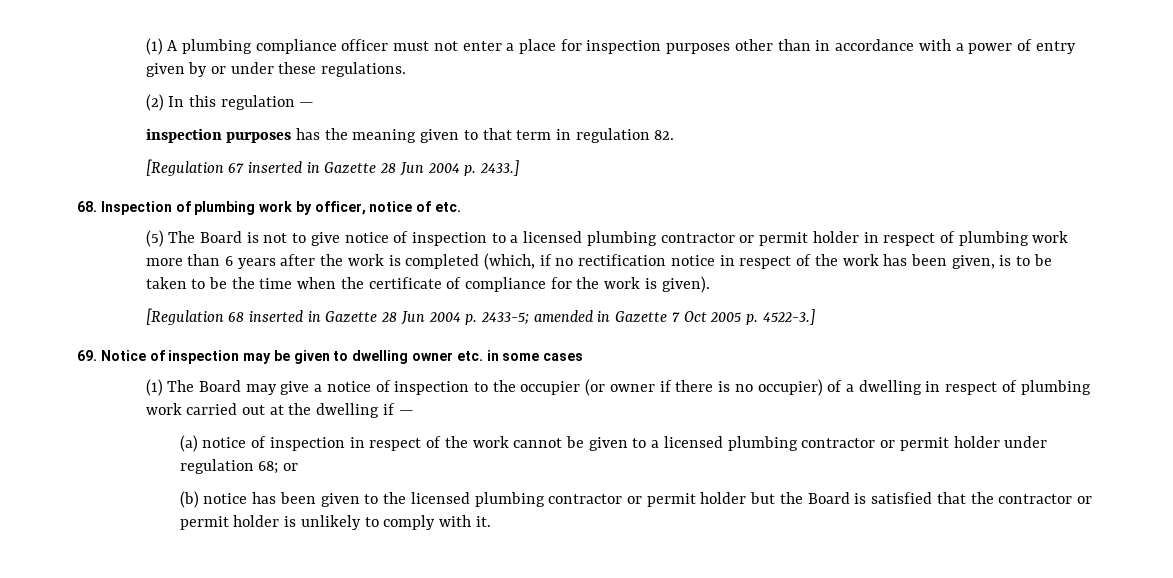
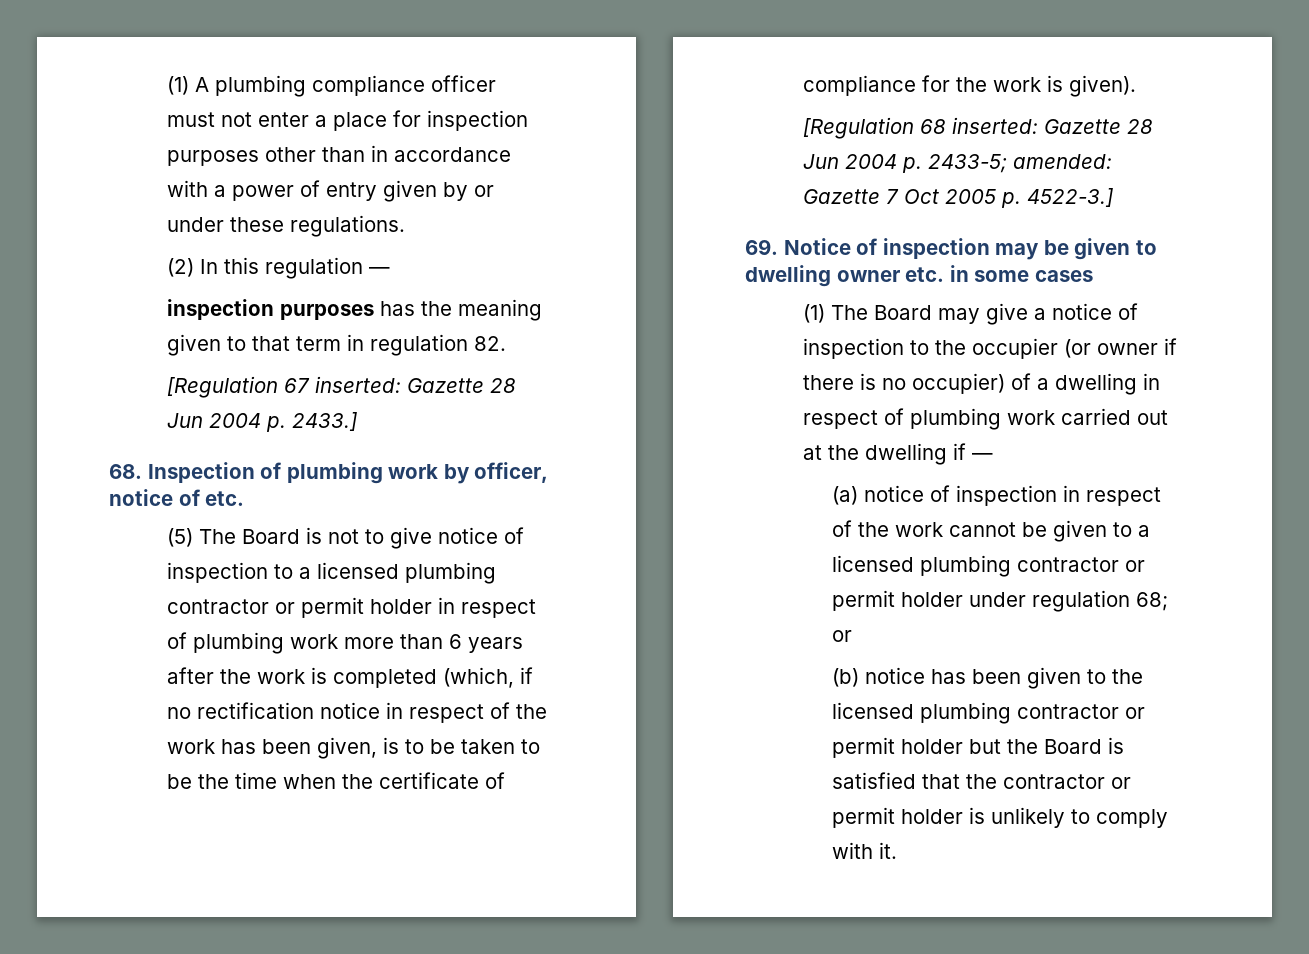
- [Regulation 67 inserted in Gazette 28 Jun 2004 p. 2433.]
+ [Regulation 67 inserted: Gazette 28 Jun 2004 p. 2433.]
- [Regulation 68 inserted in Gazette 28 Jun 2004 p. 2433-5; amended in Gazette 7 Oct 2005 p. 4522-3.]
+ [Regulation 68 inserted: Gazette 28 Jun 2004 p. 2433-5; amended: Gazette 7 Oct 2005 p. 4522-3.]

